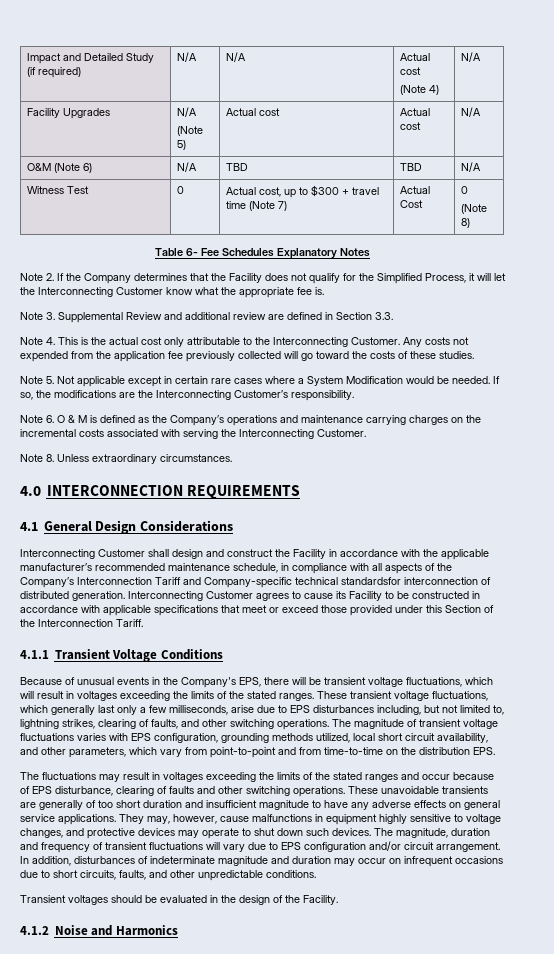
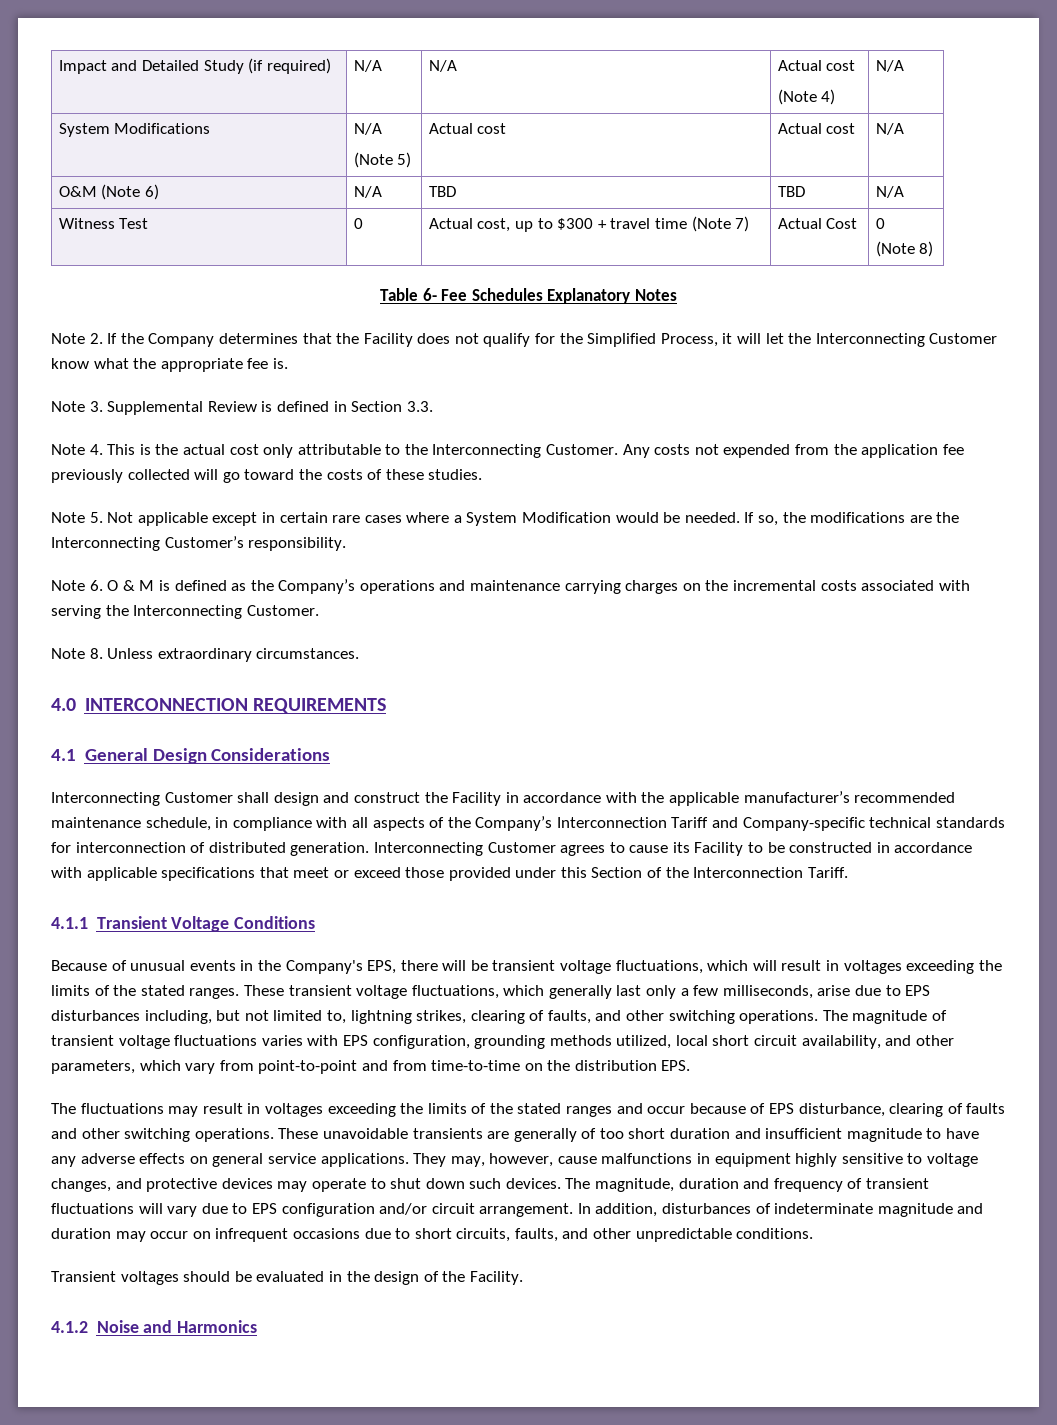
- Facility Upgrades | N/A
+ System Modifications | N/A
- Note 3. Supplemental Review and additional review are defined in Section 3.3.
+ Note 3. Supplemental Review is defined in Section 3.3.
- Interconnecting Customer shall design and construct the Facility in accordance with the applicable manufacturer’s recommended maintenance schedule, in compliance with all aspects of the Company’s Interconnection Tariff and Company-specific technical standardsfor interconnection of distributed generation.
+ Interconnecting Customer shall design and construct the Facility in accordance with the applicable manufacturer’s recommended maintenance schedule, in compliance with all aspects of the Company’s Interconnection Tariff and Company-specific technical standards for interconnection of distributed generation.

